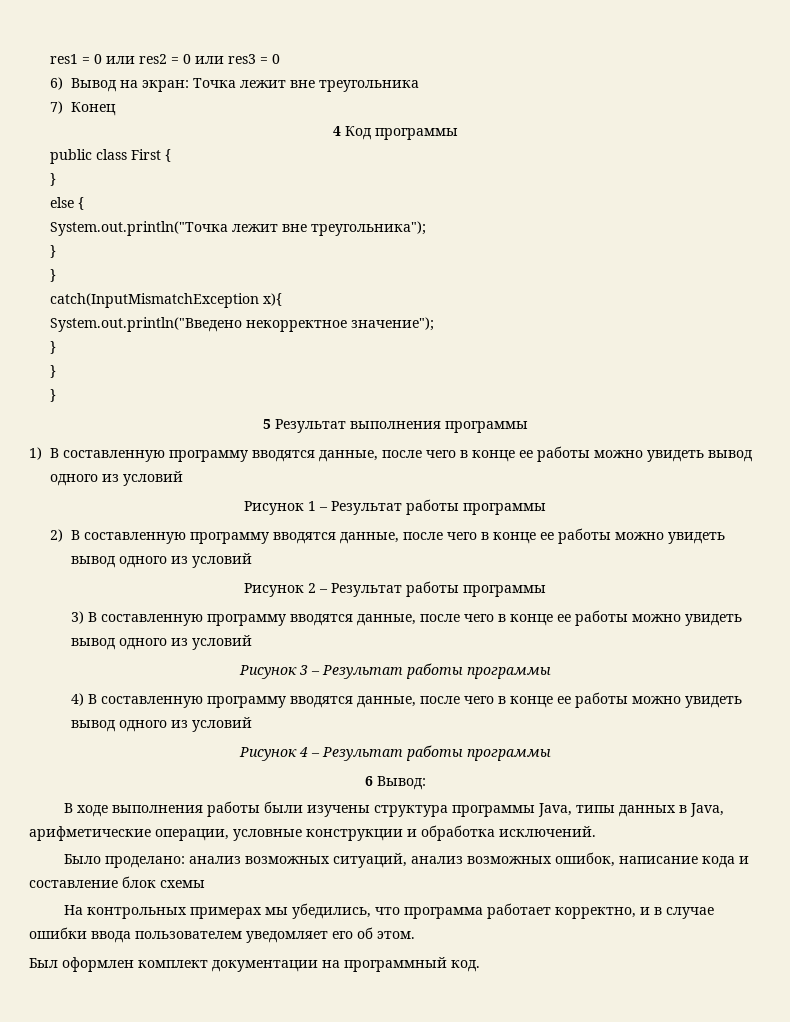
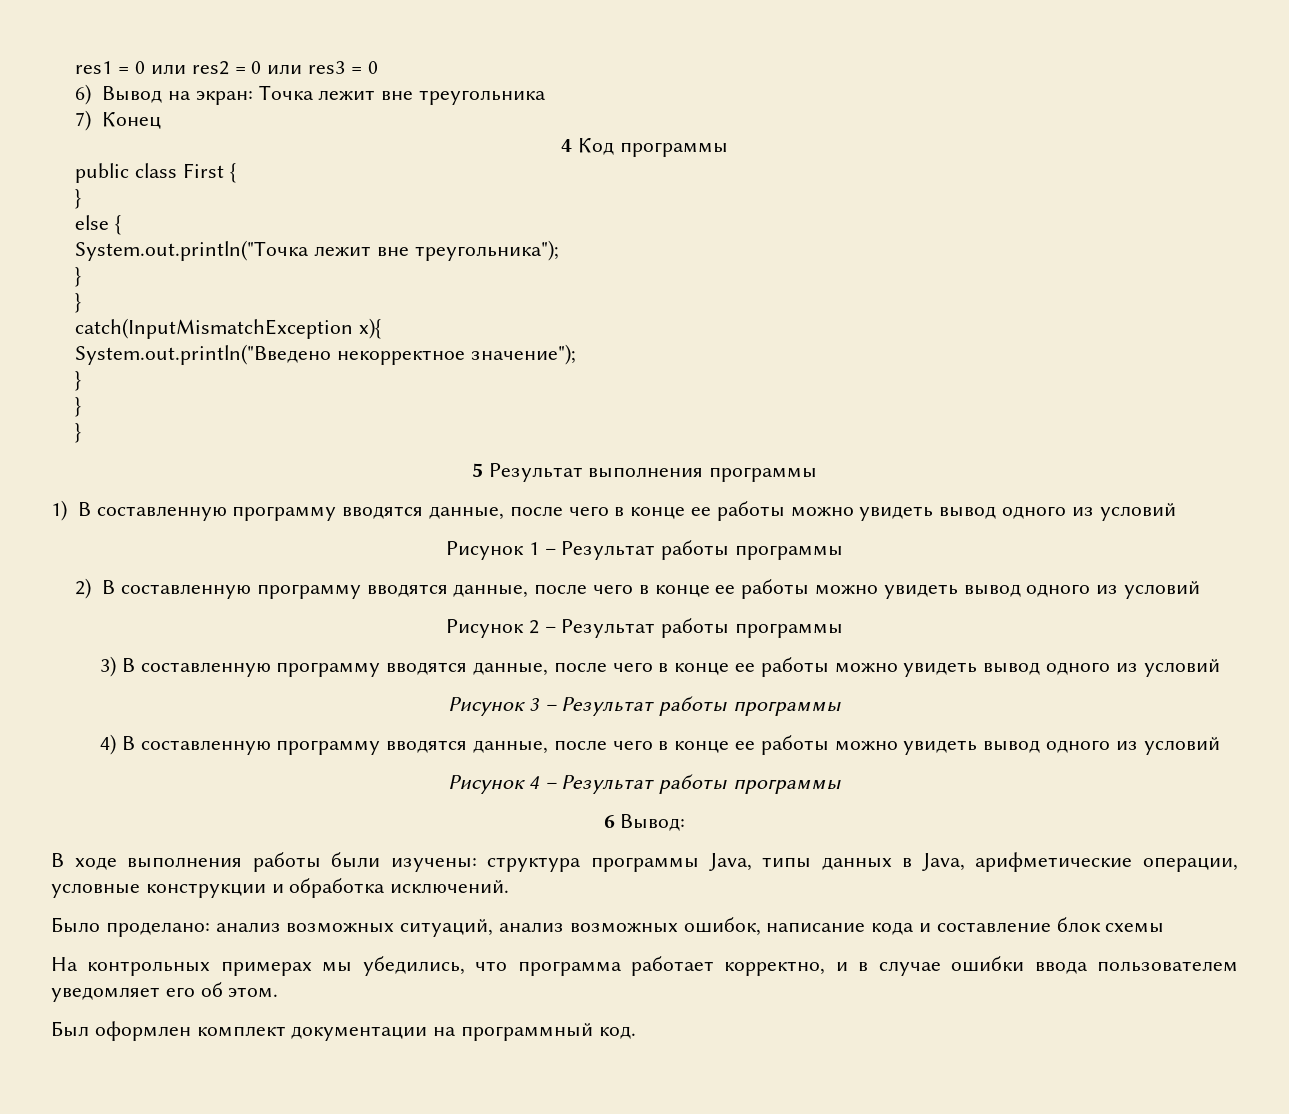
- В ходе выполнения работы были изучены структура программы Java, типы данных в Java, арифметические операции, условные конструкции и обработка исключений.
+ В ходе выполнения работы были изучены: структура программы Java, типы данных в Java, арифметические операции, условные конструкции и обработка исключений.

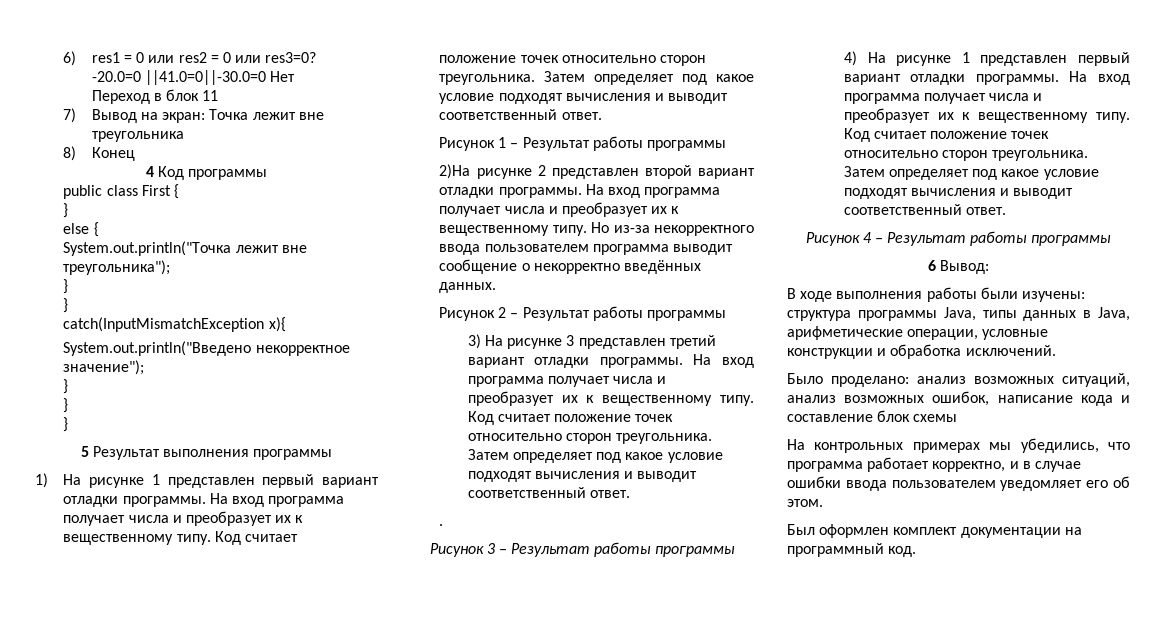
- res1 = 0 или res2 = 0 или res3 = 0
- 6) Вывод на экран: Точка лежит вне треугольника
+ 6) res1 = 0 или res2 = 0 или res3=0?
+ -20.0=0 ||41.0=0||-30.0=0 Нет
+ Переход в блок 11
+ 7) Вывод на экран: Точка лежит вне треугольника
- 7) Конец
+ 8) Конец
- 1) В составленную программу вводятся данные, после чего в конце ее работы можно увидеть вывод одного из условий
+ 1) На рисунке 1 представлен первый вариант отладки программы. На вход программа получает числа и преобразует их к вещественному типу. Код считает положение точек относительно сторон треугольника. Затем определяет под какое условие подходят вычисления и выводит соответственный ответ.
- 2) В составленную программу вводятся данные, после чего в конце ее работы можно увидеть вывод одного из условий
+ 2)На рисунке 2 представлен второй вариант отладки программы. На вход программа получает числа и преобразует их к вещественному типу. Но из-за некорректного ввода пользователем программа выводит сообщение о некорректно введённых данных.
- 3) В составленную программу вводятся данные, после чего в конце ее работы можно увидеть вывод одного из условий
+ 3) На рисунке 3 представлен третий вариант отладки программы. На вход программа получает числа и преобразует их к вещественному типу. Код считает положение точек относительно сторон треугольника. Затем определяет под какое условие подходят вычисления и выводит соответственный ответ.
+ .
- 4) В составленную программу вводятся данные, после чего в конце ее работы можно увидеть вывод одного из условий
+ 4) На рисунке 1 представлен первый вариант отладки программы. На вход программа получает числа и преобразует их к вещественному типу. Код считает положение точек относительно сторон треугольника. Затем определяет под какое условие подходят вычисления и выводит соответственный ответ.

